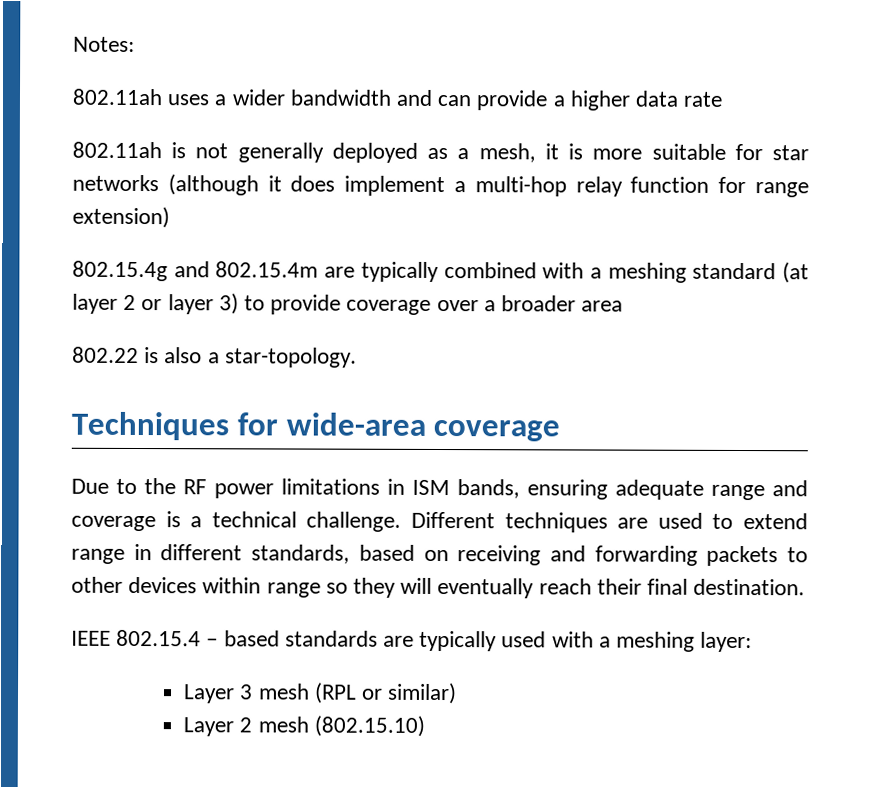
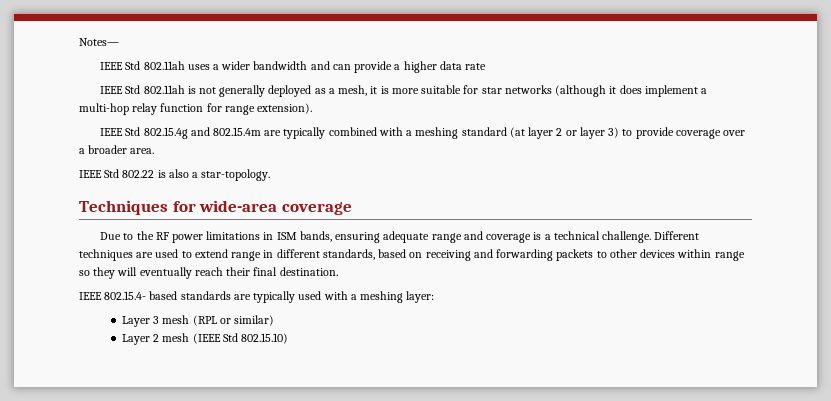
- Notes:
- 802.11ah uses a wider bandwidth and can provide a higher data rate
+ Notes—
+ IEEE Std 802.11ah uses a wider bandwidth and can provide a higher data rate
- 802.11ah is not generally deployed as a mesh, it is more suitable for star networks (although it does implement a multi-hop relay function for range extension)
- 802.15.4g and 802.15.4m are typically combined with a meshing standard (at layer 2 or layer 3) to provide coverage over a broader area
- 802.22 is also a star-topology.
+ IEEE Std 802.11ah is not generally deployed as a mesh, it is more suitable for star networks (although it does implement a multi-hop relay function for range extension).
+ IEEE Std 802.15.4g and 802.15.4m are typically combined with a meshing standard (at layer 2 or layer 3) to provide coverage over a broader area.
+ IEEE Std 802.22 is also a star-topology.
- IEEE 802.15.4 – based standards are typically used with a meshing layer:
+ IEEE 802.15.4- based standards are typically used with a meshing layer:
- Layer 2 mesh (802.15.10)
+ Layer 2 mesh (IEEE Std 802.15.10)

